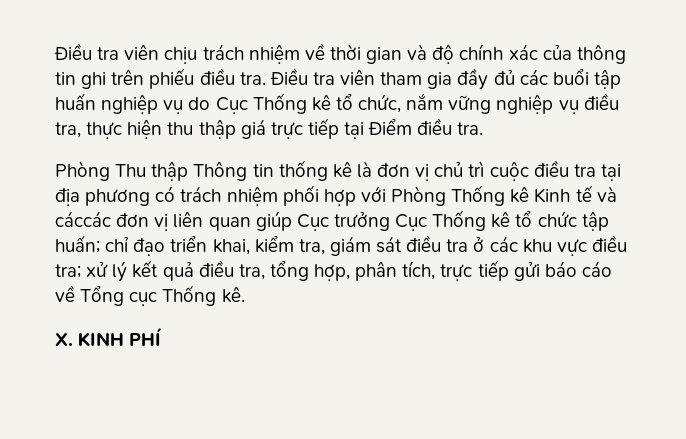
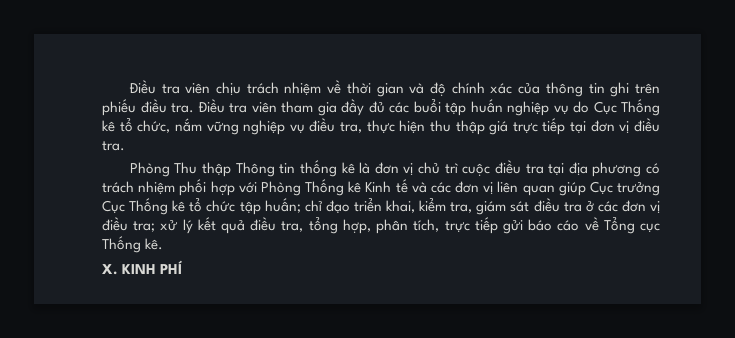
- Điều tra viên tham gia đầy đủ các buổi tập huấn nghiệp vụ do Cục Thống kê tổ chức, nắm vững nghiệp vụ điều tra, thực hiện thu thập giá trực tiếp tại Điểm điều tra.
+ Điều tra viên tham gia đầy đủ các buổi tập huấn nghiệp vụ do Cục Thống kê tổ chức, nắm vững nghiệp vụ điều tra, thực hiện thu thập giá trực tiếp tại đơn vị điều tra.
- Phòng Thu thập Thông tin thống kê là đơn vị chủ trì cuộc điều tra tại địa phương có trách nhiệm phối hợp với Phòng Thống kê Kinh tế và cáccác đơn vị liên quan giúp Cục trưởng Cục Thống kê tổ chức tập huấn;
+ Phòng Thu thập Thông tin thống kê là đơn vị chủ trì cuộc điều tra tại địa phương có trách nhiệm phối hợp với Phòng Thống kê Kinh tế và các đơn vị liên quan giúp Cục trưởng Cục Thống kê tổ chức tập huấn;
- chỉ đạo triển khai, kiểm tra, giám sát điều tra ở các khu vực điều tra;
+ chỉ đạo triển khai, kiểm tra, giám sát điều tra ở các đơn vị điều tra;

